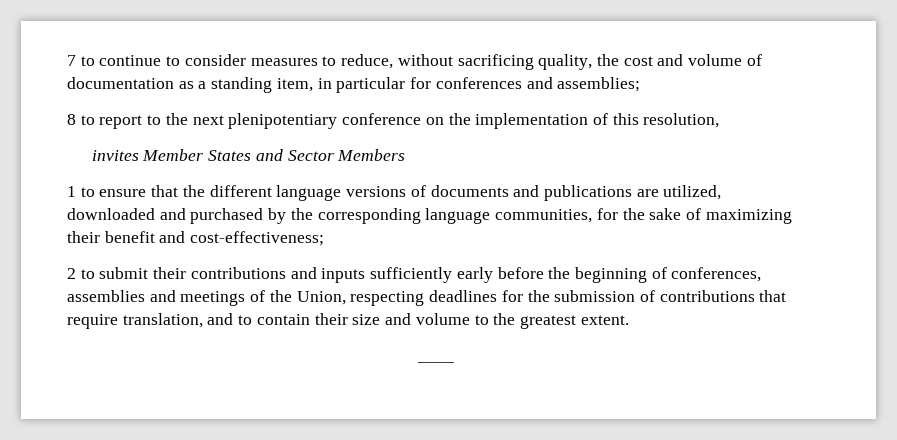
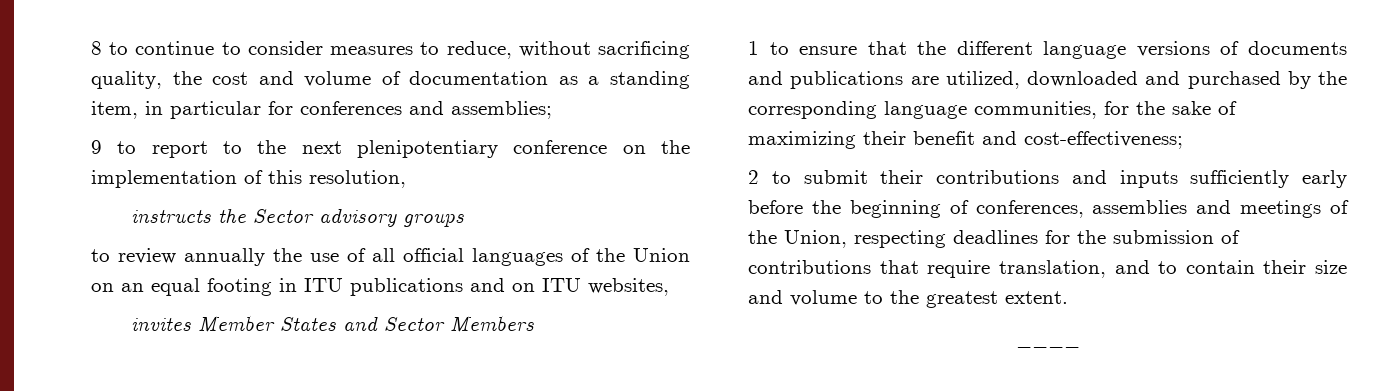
- 7 to continue to consider measures to reduce, without sacrificing quality, the cost and volume of documentation as a standing item, in particular for conferences and assemblies;
+ 8 to continue to consider measures to reduce, without sacrificing quality, the cost and volume of documentation as a standing item, in particular for conferences and assemblies;
- 8 to report to the next plenipotentiary conference on the implementation of this resolution,
+ 9 to report to the next plenipotentiary conference on the implementation of this resolution,
+ instructs the Sector advisory groups
+ to review annually the use of all official languages of the Union on an equal footing in ITU publications and on ITU websites,

